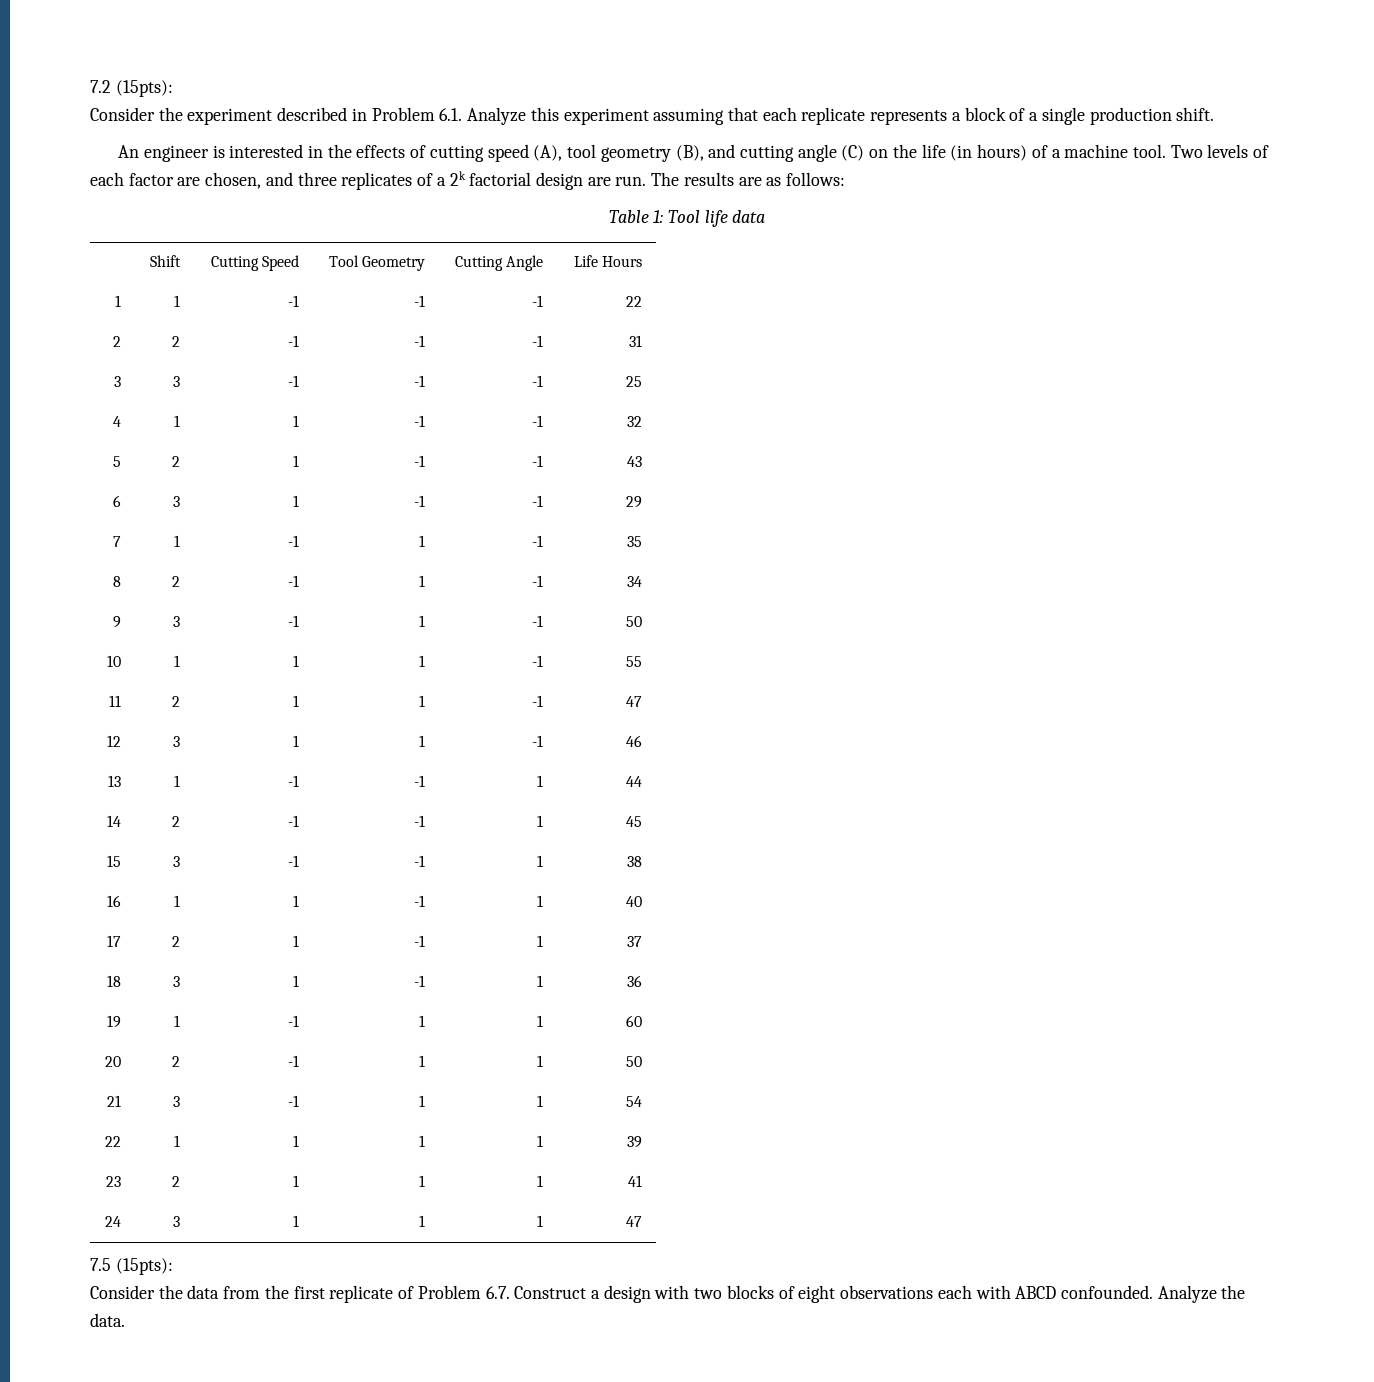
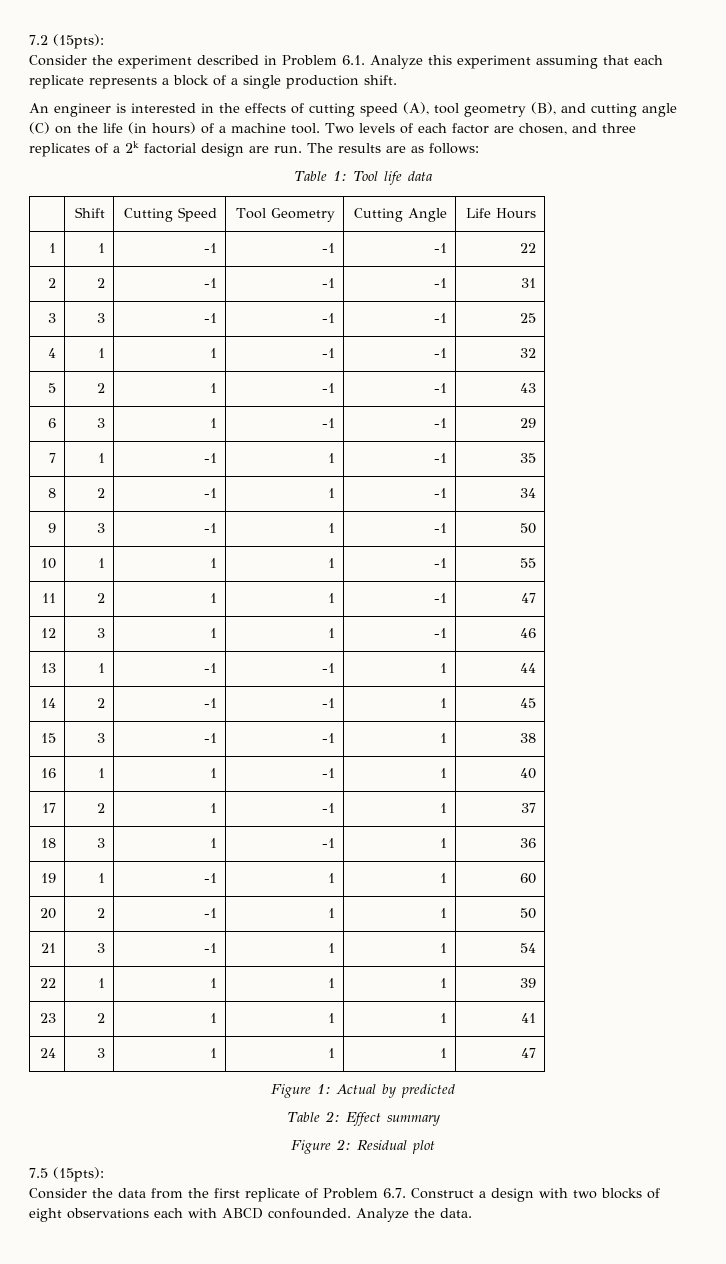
+ Figure 1: Actual by predicted
+ Table 2: Effect summary
+ Figure 2: Residual plot

